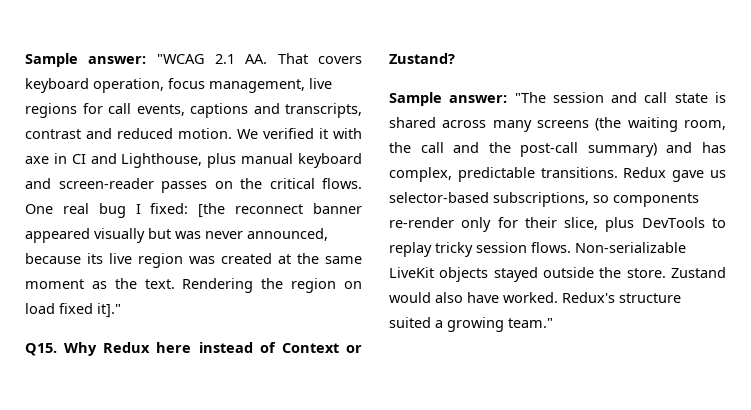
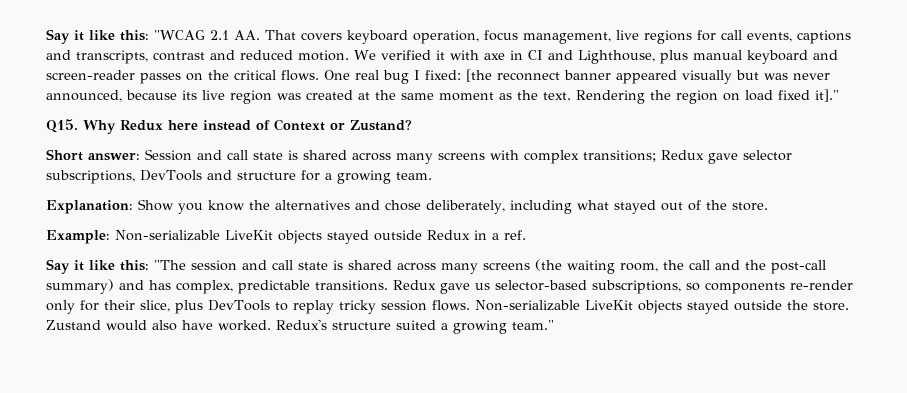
- Sample answer: "WCAG 2.1 AA. That covers keyboard operation, focus management, live regions for call events, captions and transcripts, contrast and reduced motion.
+ Say it like this: "WCAG 2.1 AA. That covers keyboard operation, focus management, live regions for call events, captions and transcripts, contrast and reduced motion.
- Sample answer: "The session and call state is shared across many screens (the waiting room, the call and the post-call summary) and has complex, predictable transitions.
+ Short answer: Session and call state is shared across many screens with complex transitions; Redux gave selector subscriptions, DevTools and structure for a growing team.
+ Explanation: Show you know the alternatives and chose deliberately, including what stayed out of the store.
+ Example: Non-serializable LiveKit objects stayed outside Redux in a ref.
+ Say it like this: "The session and call state is shared across many screens (the waiting room, the call and the post-call summary) and has complex, predictable transitions.

